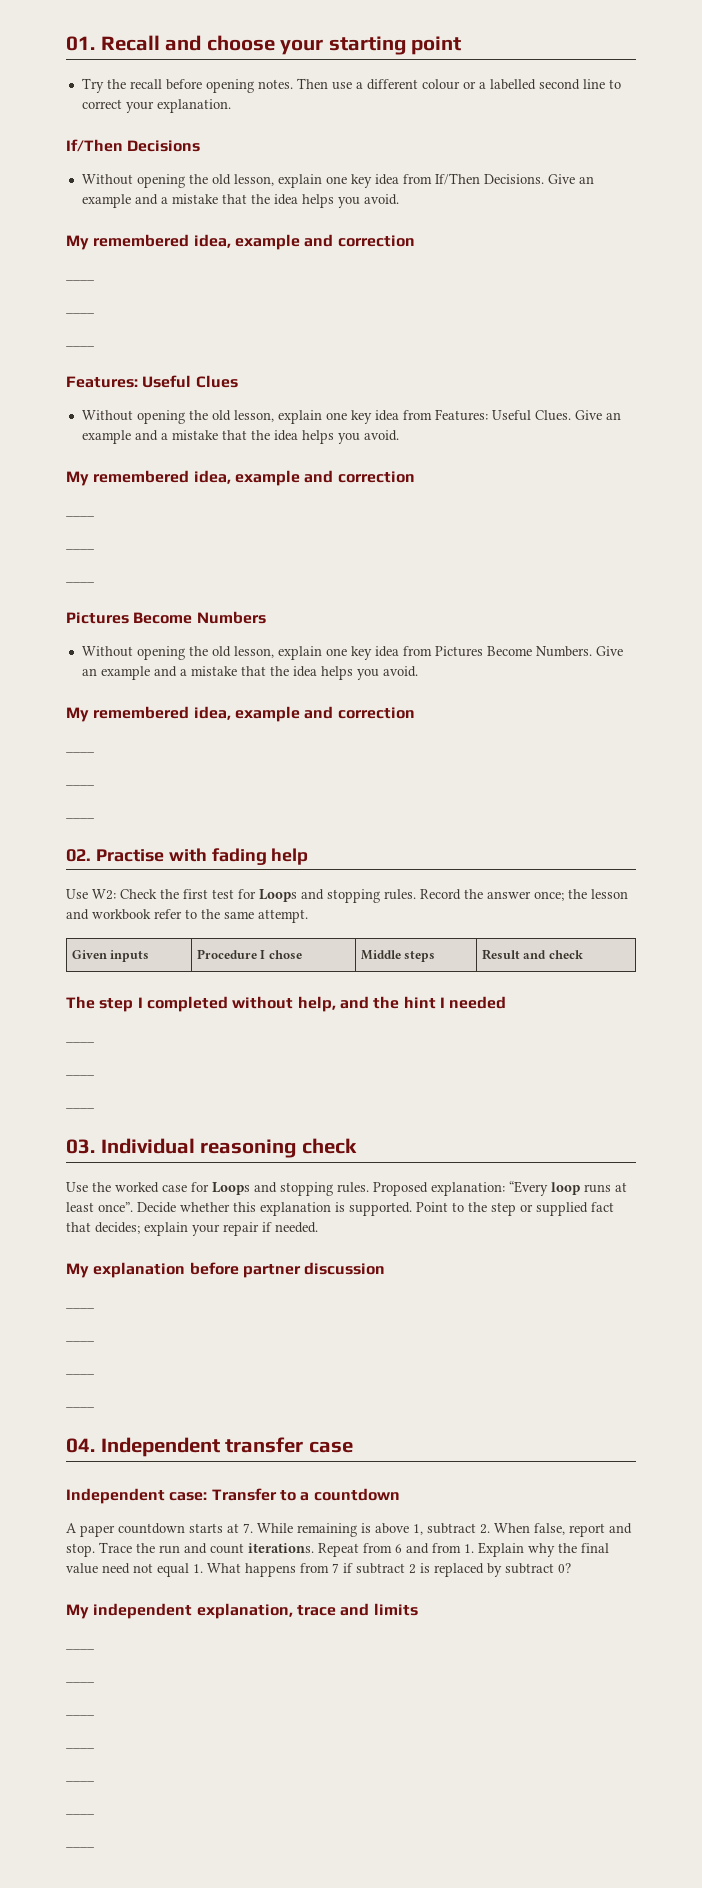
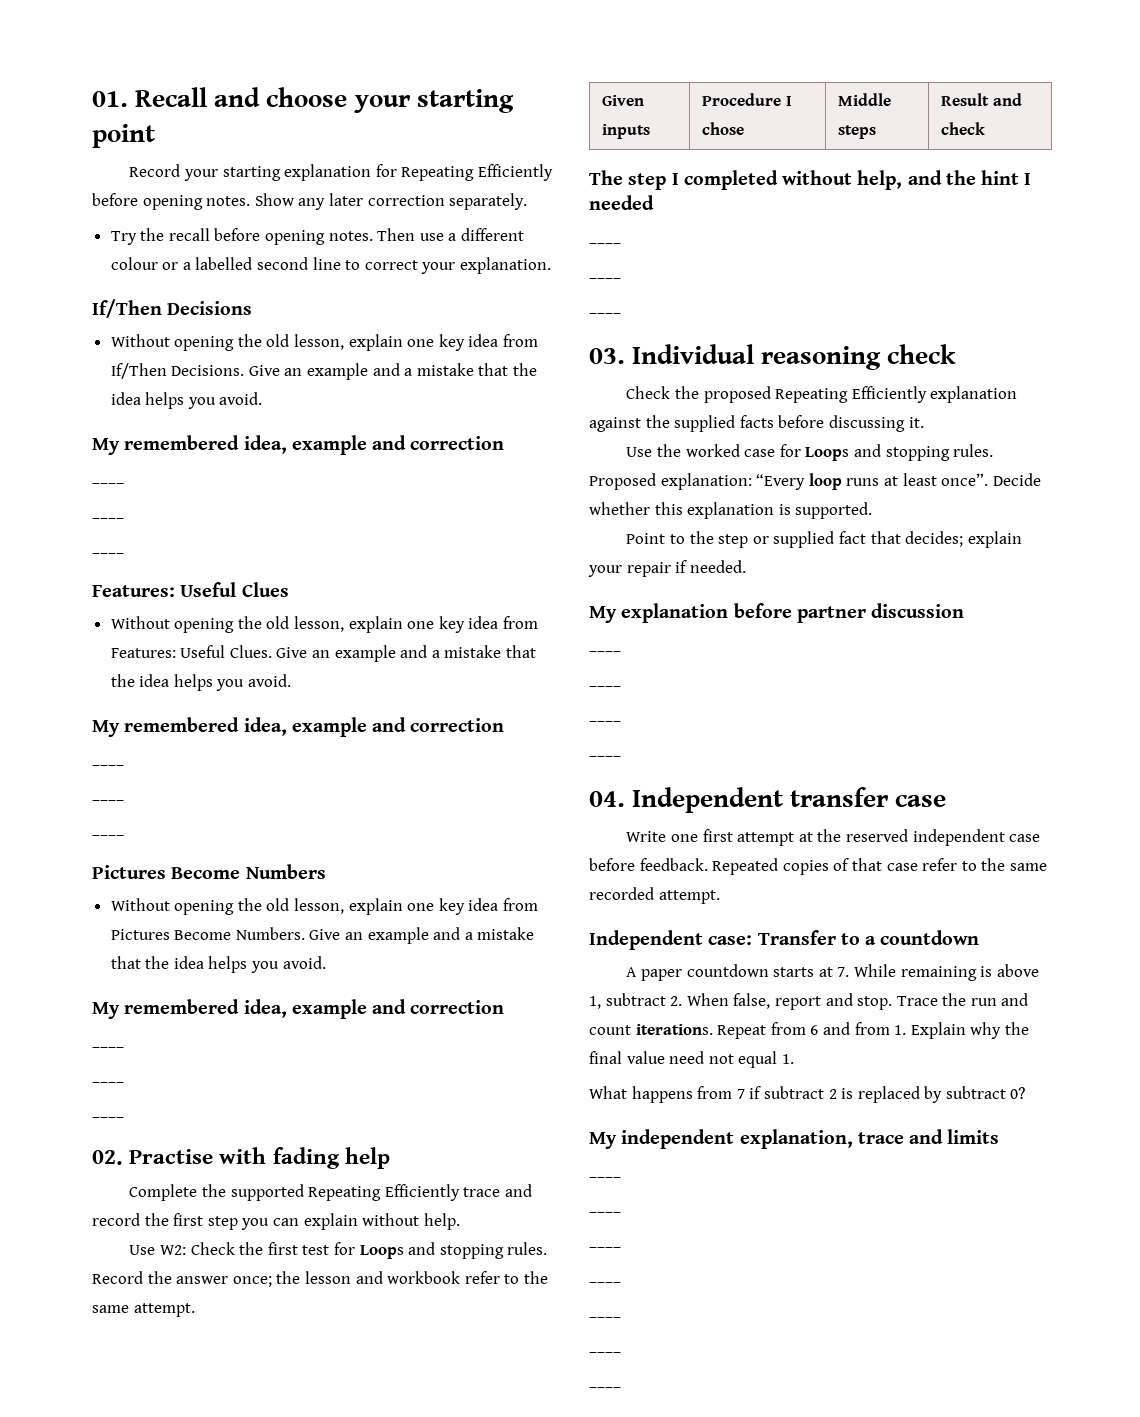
+ Record your starting explanation for Repeating Efficiently before opening notes. Show any later correction separately.
+ Complete the supported Repeating Efficiently trace and record the first step you can explain without help.
+ Check the proposed Repeating Efficiently explanation against the supplied facts before discussing it.
- Decide whether this explanation is supported. Point to the step or supplied fact that decides; explain your repair if needed.
+ Decide whether this explanation is supported.
+ Point to the step or supplied fact that decides; explain your repair if needed.
+ Write one first attempt at the reserved independent case before feedback. Repeated copies of that case refer to the same recorded attempt.
- Repeat from 6 and from 1. Explain why the final value need not equal 1. What happens from 7 if subtract 2 is replaced by subtract 0?
+ Repeat from 6 and from 1. Explain why the final value need not equal 1.
+ What happens from 7 if subtract 2 is replaced by subtract 0?

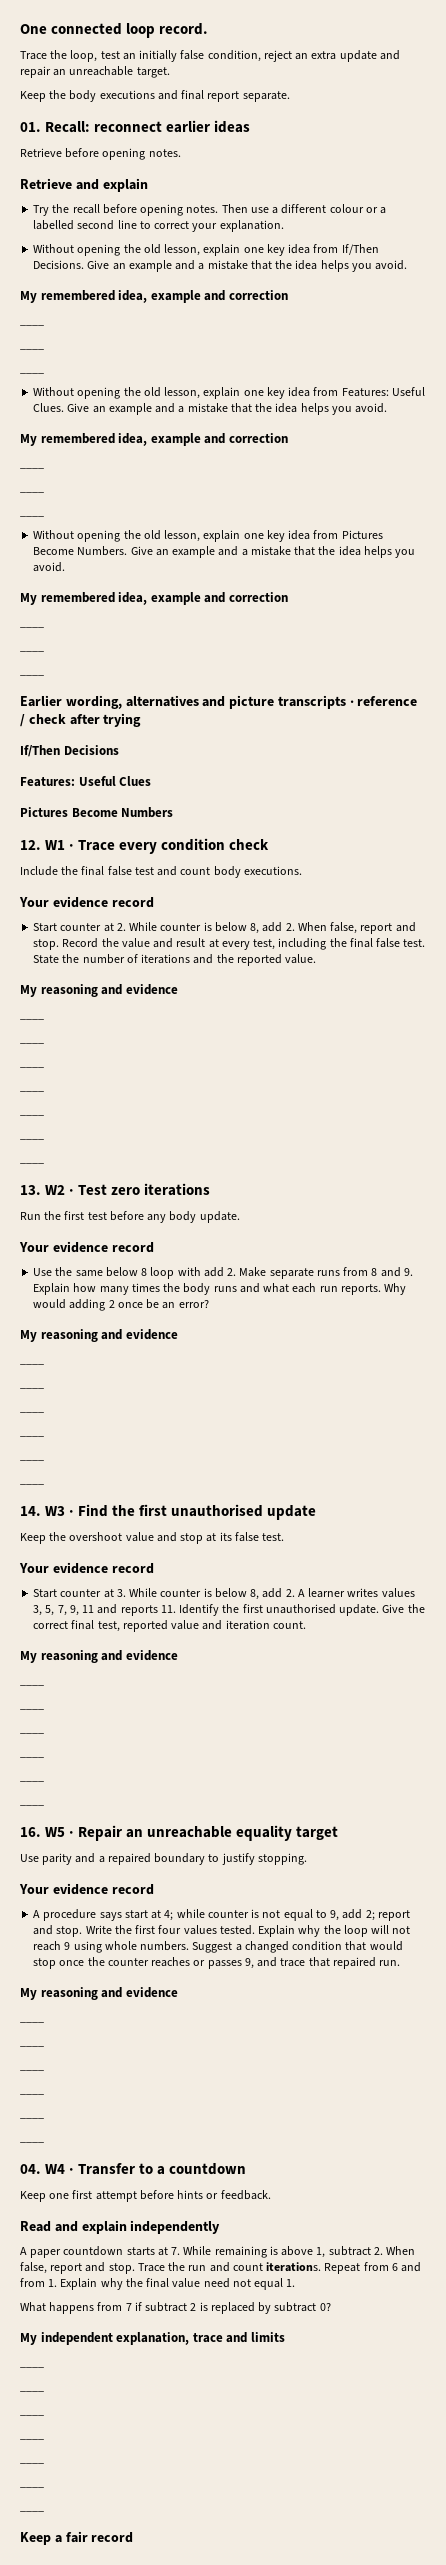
- 01. Recall and choose your starting point
- Record your starting explanation for Repeating Efficiently before opening notes. Show any later correction separately.
+ One connected loop record.
+ Trace the loop, test an initially false condition, reject an extra update and repair an unreachable target.
+ Keep the body executions and final report separate.
+ 01. Recall: reconnect earlier ideas
+ Retrieve before opening notes.
+ Retrieve and explain
- If/Then Decisions
- Features: Useful Clues
- Pictures Become Numbers
- 02. Practise with fading help
- Complete the supported Repeating Efficiently trace and record the first step you can explain without help.
- Use W2: Check the first test for Loops and stopping rules. Record the answer once; the lesson and workbook refer to the same attempt.
- Given inputs | Procedure I chose | Middle steps | Result and check
- The step I completed without help, and the hint I needed
+ Earlier wording, alternatives and picture transcripts · reference / check after trying
+ If/Then Decisions
+ Features: Useful Clues
+ Pictures Become Numbers
+ 12. W1 · Trace every condition check
+ Include the final false test and count body executions.
+ Your evidence record
+ Start counter at 2. While counter is below 8, add 2. When false, report and stop. Record the value and result at every test, including the final false test. State the number of iterations and the reported value.
+ My reasoning and evidence
  ____
  ____
  ____
- 03. Individual reasoning check
- Check the proposed Repeating Efficiently explanation against the supplied facts before discussing it.
- Use the worked case for Loops and stopping rules. Proposed explanation: “Every loop runs at least once”. Decide whether this explanation is supported.
- Point to the step or supplied fact that decides; explain your repair if needed.
- My explanation before partner discussion
+ ____
+ ____
+ ____
+ ____
+ 13. W2 · Test zero iterations
+ Run the first test before any body update.
+ Your evidence record
+ Use the same below 8 loop with add 2. Make separate runs from 8 and 9. Explain how many times the body runs and what each run reports. Why would adding 2 once be an error?
+ My reasoning and evidence
+ ____
+ ____
+ ____
+ ____
+ ____
+ ____
+ 14. W3 · Find the first unauthorised update
+ Keep the overshoot value and stop at its false test.
+ Your evidence record
+ Start counter at 3. While counter is below 8, add 2. A learner writes values 3, 5, 7, 9, 11 and reports 11. Identify the first unauthorised update. Give the correct final test, reported value and iteration count.
+ My reasoning and evidence
+ ____
+ ____
+ ____
+ ____
+ ____
+ ____
+ 16. W5 · Repair an unreachable equality target
+ Use parity and a repaired boundary to justify stopping.
+ Your evidence record
+ A procedure says start at 4; while counter is not equal to 9, add 2; report and stop. Write the first four values tested. Explain why the loop will not reach 9 using whole numbers. Suggest a changed condition that would stop once the counter reaches or passes 9, and trace that repaired run.
+ My reasoning and evidence
+ ____
+ ____
- 04. Independent transfer case
- Write one first attempt at the reserved independent case before feedback. Repeated copies of that case refer to the same recorded attempt.
- Independent case: Transfer to a countdown
+ 04. W4 · Transfer to a countdown
+ Keep one first attempt before hints or feedback.
+ Read and explain independently
+ Keep a fair record

